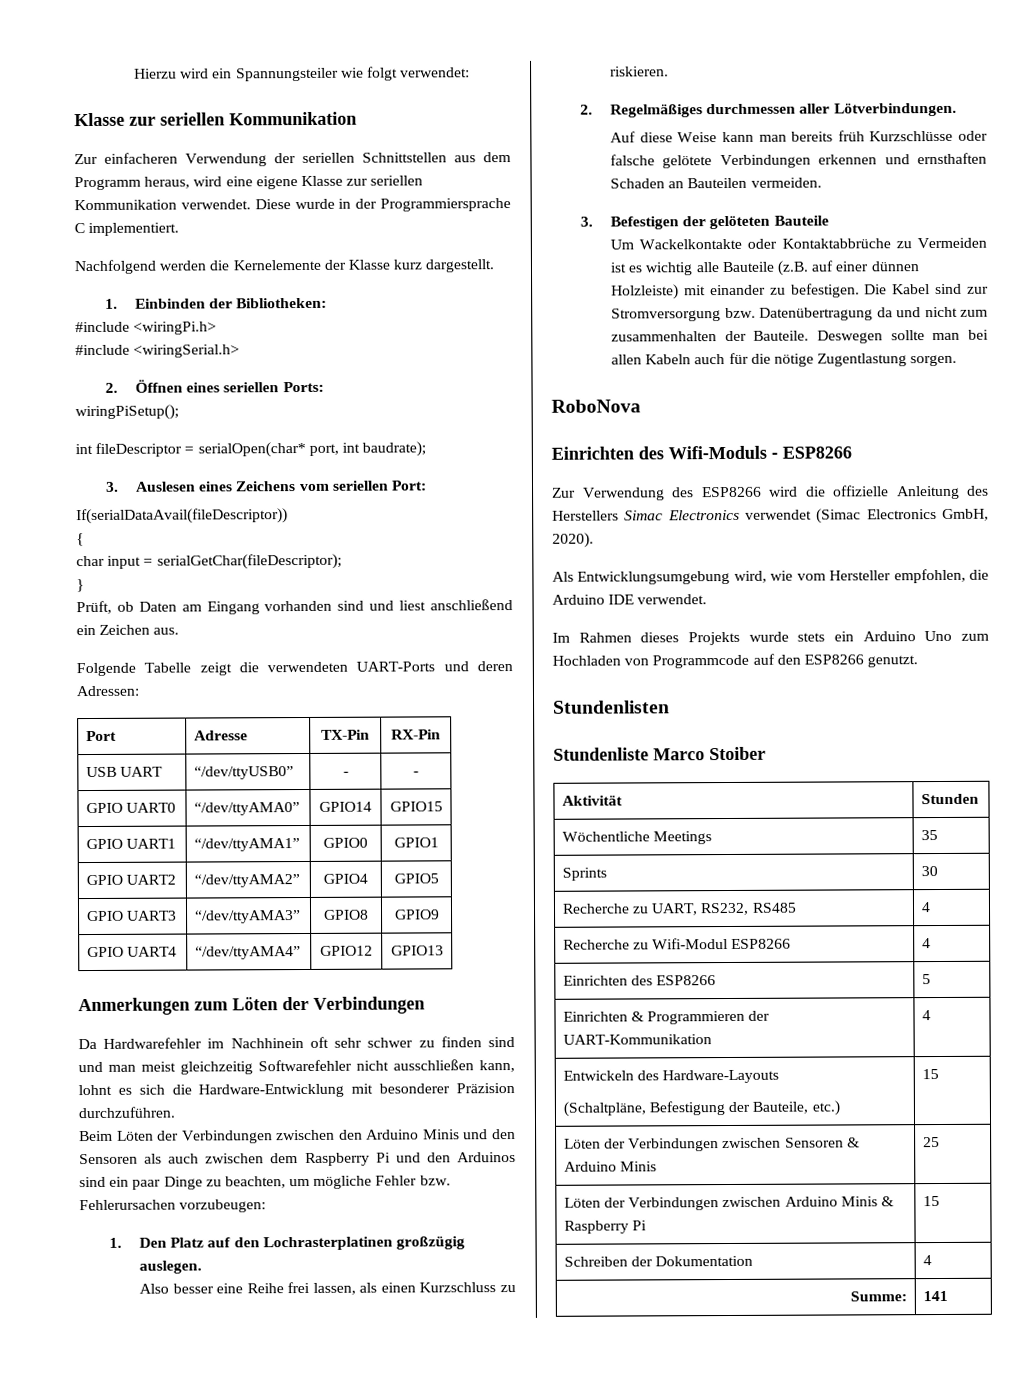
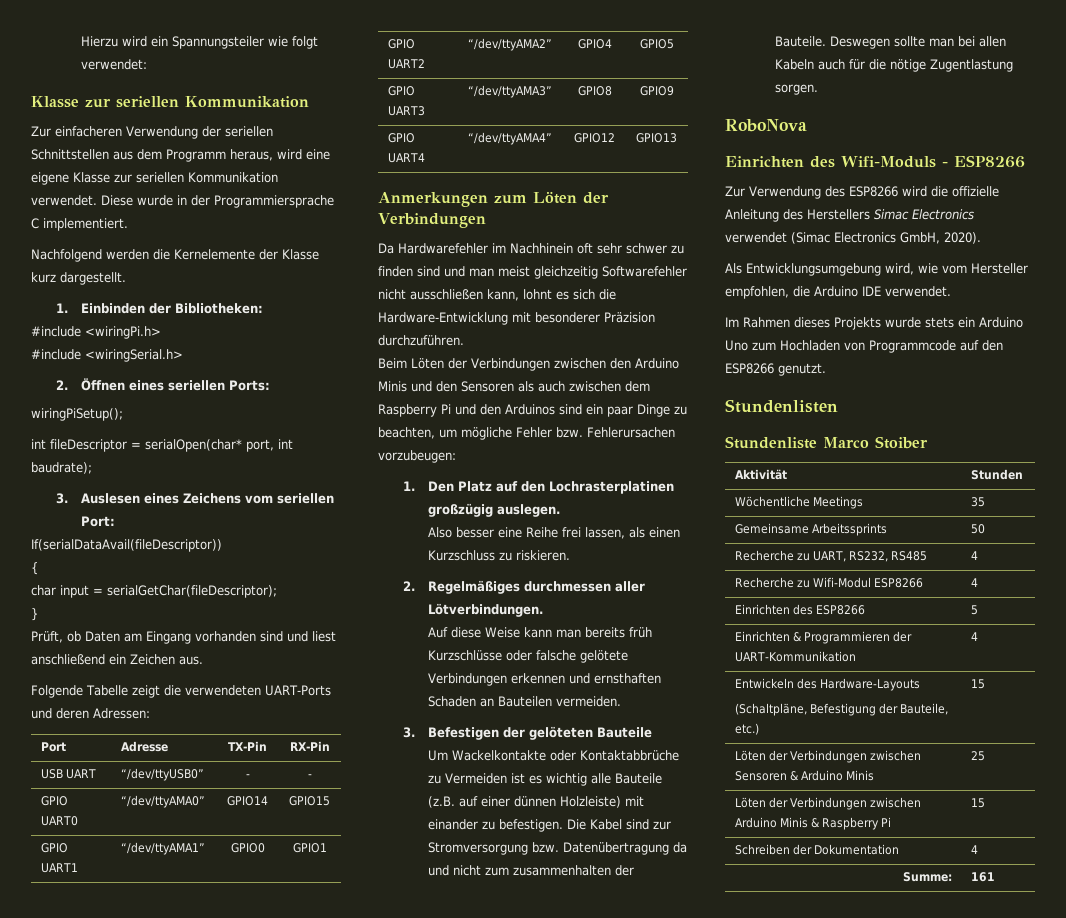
- Sprints | 30
+ Gemeinsame Arbeitssprints | 50
- Summe: | 141
+ Summe: | 161

